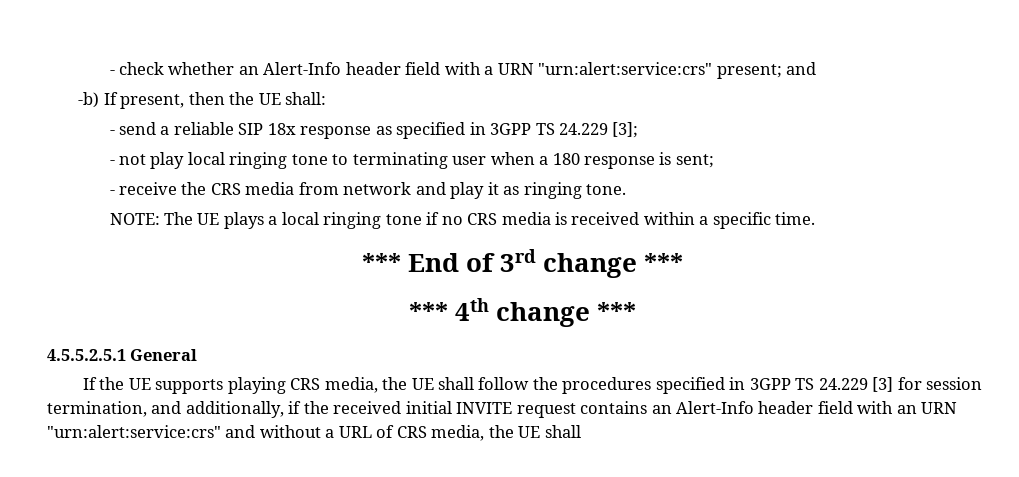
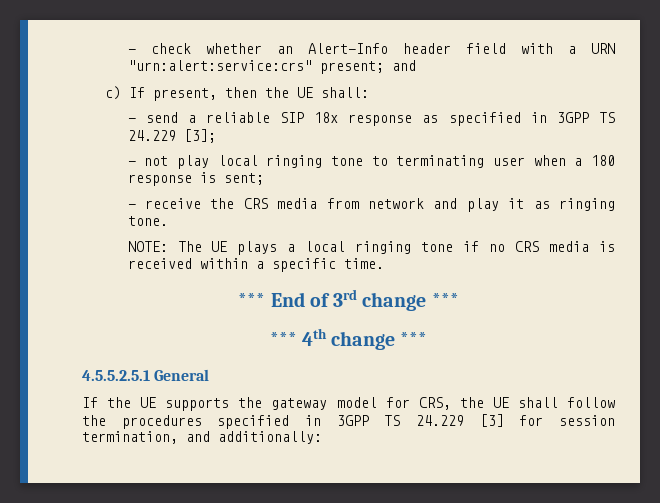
- -b) If present, then the UE shall:
+ c) If present, then the UE shall:
- If the UE supports playing CRS media, the UE shall follow the procedures specified in 3GPP TS 24.229 [3] for session termination, and additionally, if the received initial INVITE request contains an Alert-Info header field with an URN "urn:alert:service:crs" and without a URL of CRS media, the UE shall
+ If the UE supports the gateway model for CRS, the UE shall follow the procedures specified in 3GPP TS 24.229 [3] for session termination, and additionally:

